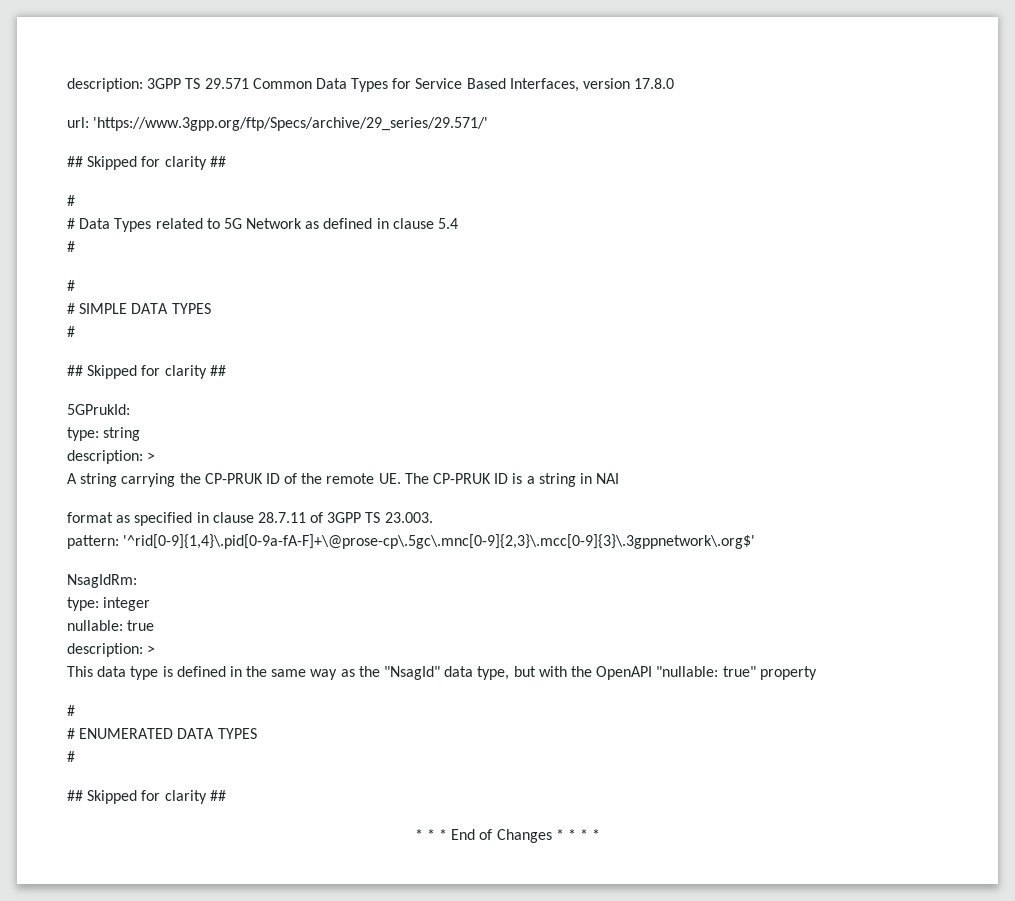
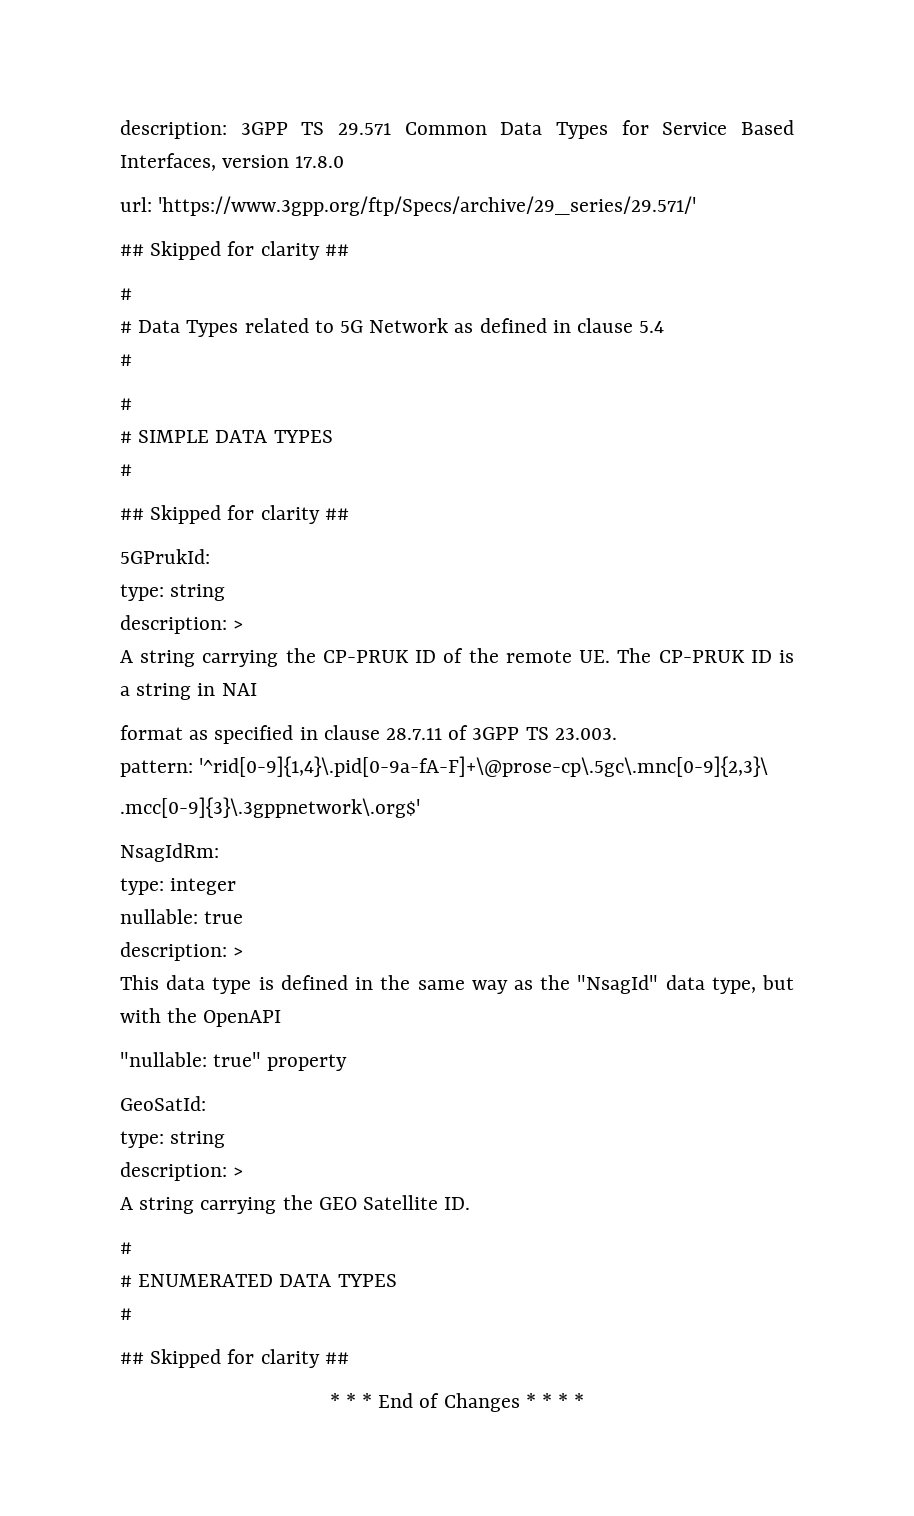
- pattern: '^rid[0-9]{1,4}\.pid[0-9a-fA-F]+\@prose-cp\.5gc\.mnc[0-9]{2,3}\.mcc[0-9]{3}\.3gppnetwork\.org$'
+ pattern: '^rid[0-9]{1,4}\.pid[0-9a-fA-F]+\@prose-cp\.5gc\.mnc[0-9]{2,3}\
+ .mcc[0-9]{3}\.3gppnetwork\.org$'
- This data type is defined in the same way as the "NsagId" data type, but with the OpenAPI "nullable: true" property
+ This data type is defined in the same way as the "NsagId" data type, but with the OpenAPI
+ "nullable: true" property
+ GeoSatId:
+ type: string
+ description: >
+ A string carrying the GEO Satellite ID.

